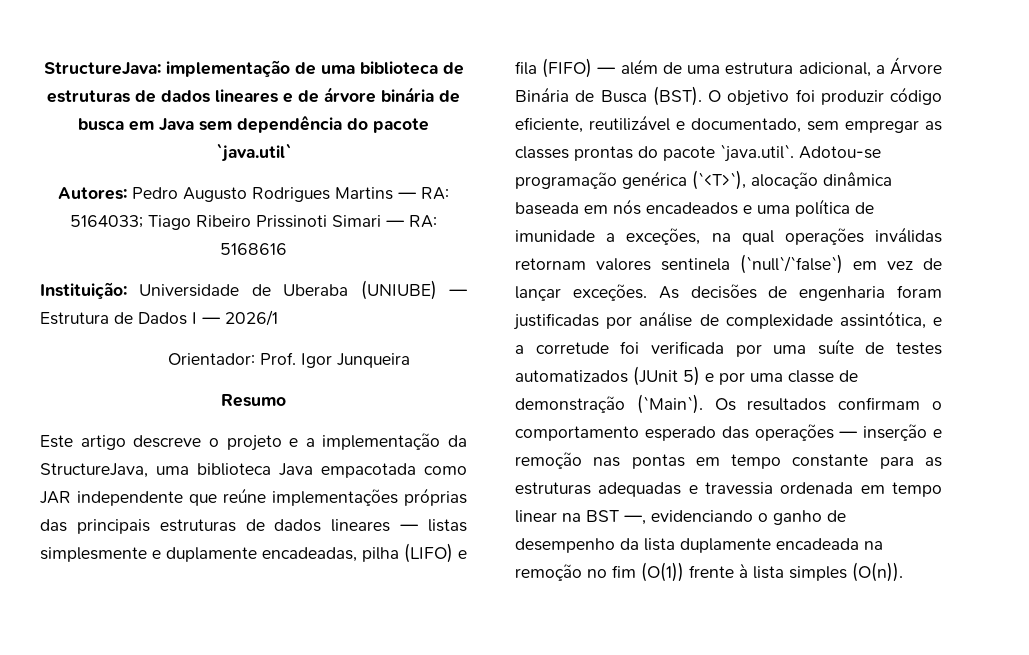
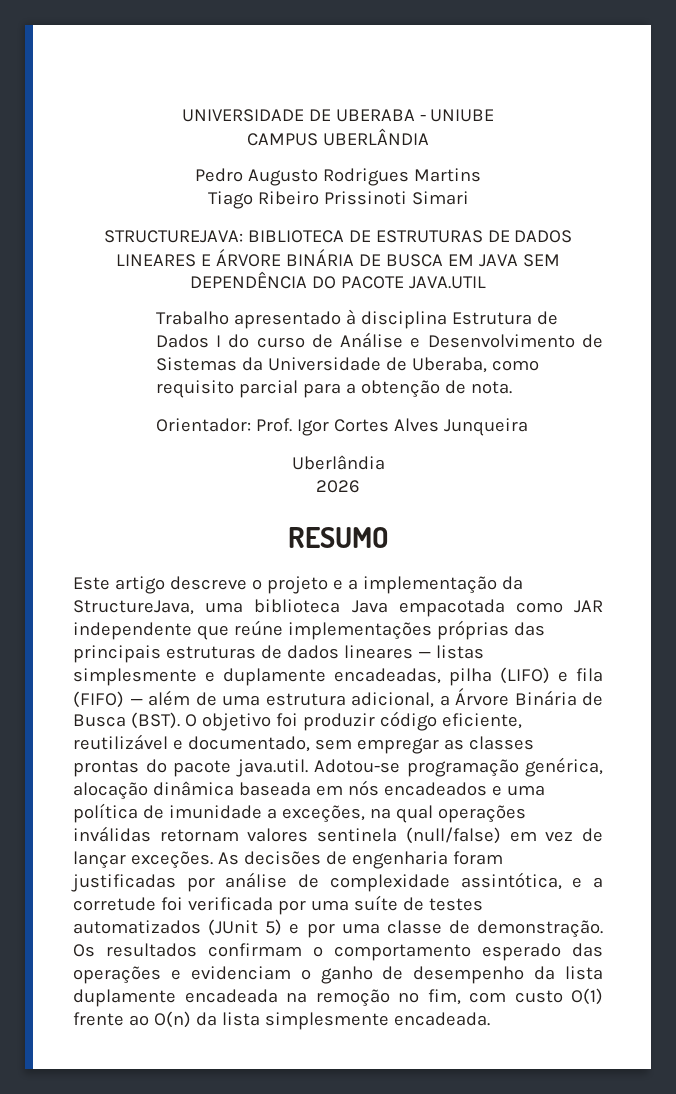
- StructureJava: implementação de uma biblioteca de estruturas de dados lineares e de árvore binária de busca em Java sem dependência do pacote `java.util`
- Autores: Pedro Augusto Rodrigues Martins — RA: 5164033; Tiago Ribeiro Prissinoti Simari — RA: 5168616
- Instituição: Universidade de Uberaba (UNIUBE) — Estrutura de Dados I — 2026/1
+ UNIVERSIDADE DE UBERABA - UNIUBE
+ CAMPUS UBERLÂNDIA
+ Pedro Augusto Rodrigues Martins
+ Tiago Ribeiro Prissinoti Simari
+ STRUCTUREJAVA: BIBLIOTECA DE ESTRUTURAS DE DADOS LINEARES E ÁRVORE BINÁRIA DE BUSCA EM JAVA SEM DEPENDÊNCIA DO PACOTE JAVA.UTIL
+ Trabalho apresentado à disciplina Estrutura de Dados I do curso de Análise e Desenvolvimento de Sistemas da Universidade de Uberaba, como requisito parcial para a obtenção de nota.
- Orientador: Prof. Igor Junqueira
+ Orientador: Prof. Igor Cortes Alves Junqueira
- Resumo
+ Uberlândia
+ 2026
+ RESUMO
- O objetivo foi produzir código eficiente, reutilizável e documentado, sem empregar as classes prontas do pacote `java.util`. Adotou-se programação genérica (`<T>`), alocação dinâmica baseada em nós encadeados e uma política de imunidade a exceções, na qual operações inválidas retornam valores sentinela (`null`/`false`) em vez de lançar exceções.
+ O objetivo foi produzir código eficiente, reutilizável e documentado, sem empregar as classes prontas do pacote java.util. Adotou-se programação genérica, alocação dinâmica baseada em nós encadeados e uma política de imunidade a exceções, na qual operações inválidas retornam valores sentinela (null/false) em vez de lançar exceções.
- As decisões de engenharia foram justificadas por análise de complexidade assintótica, e a corretude foi verificada por uma suíte de testes automatizados (JUnit 5) e por uma classe de demonstração (`Main`).
+ As decisões de engenharia foram justificadas por análise de complexidade assintótica, e a corretude foi verificada por uma suíte de testes automatizados (JUnit 5) e por uma classe de demonstração.
- Os resultados confirmam o comportamento esperado das operações — inserção e remoção nas pontas em tempo constante para as estruturas adequadas e travessia ordenada em tempo linear na BST —, evidenciando o ganho de desempenho da lista duplamente encadeada na remoção no fim (O(1)) frente à lista simples (O(n)).
+ Os resultados confirmam o comportamento esperado das operações e evidenciam o ganho de desempenho da lista duplamente encadeada na remoção no fim, com custo O(1) frente ao O(n) da lista simplesmente encadeada.

